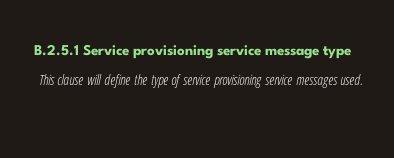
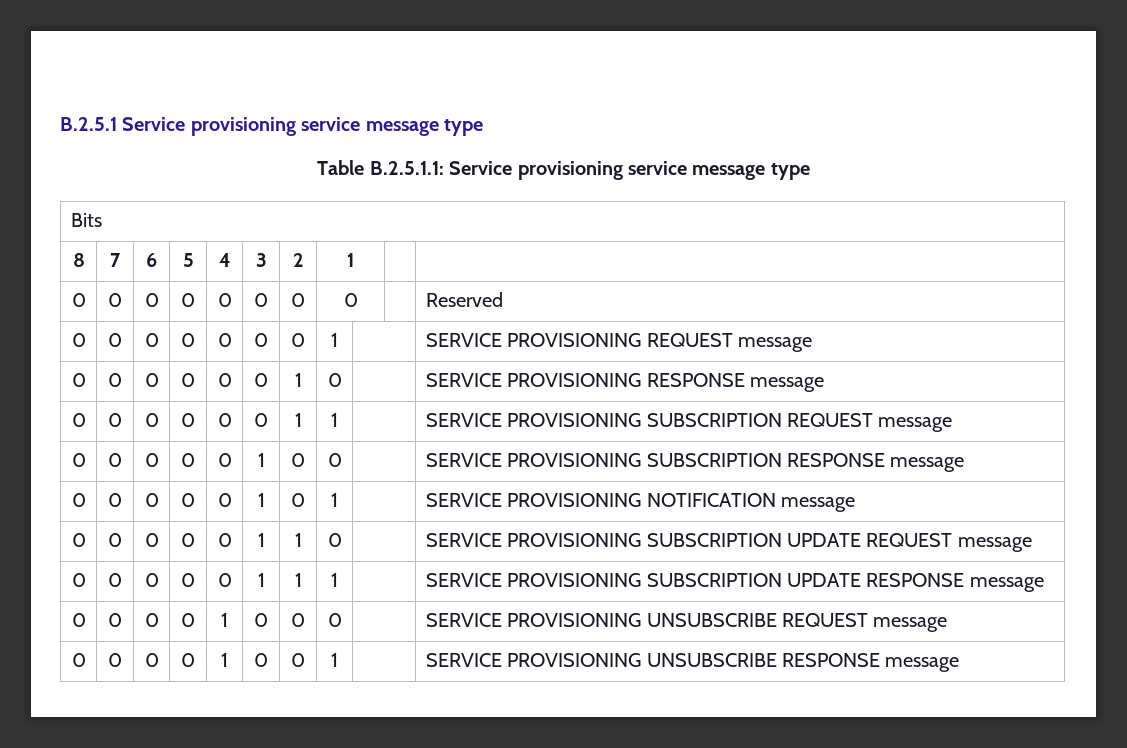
- This clause will define the type of service provisioning service messages used.
+ Table B.2.5.1.1: Service provisioning service message type
+ Bits
+ 8 | 7 | 6 | 5 | 4 | 3 | 2 | 1 | |
+ 0 | 0 | 0 | 0 | 0 | 0 | 0 | 0 | | Reserved
+ 0 | 0 | 0 | 0 | 0 | 0 | 0 | 1 | | SERVICE PROVISIONING REQUEST message
+ 0 | 0 | 0 | 0 | 0 | 0 | 1 | 0 | | SERVICE PROVISIONING RESPONSE message
+ 0 | 0 | 0 | 0 | 0 | 0 | 1 | 1 | | SERVICE PROVISIONING SUBSCRIPTION REQUEST message
+ 0 | 0 | 0 | 0 | 0 | 1 | 0 | 0 | | SERVICE PROVISIONING SUBSCRIPTION RESPONSE message
+ 0 | 0 | 0 | 0 | 0 | 1 | 0 | 1 | | SERVICE PROVISIONING NOTIFICATION message
+ 0 | 0 | 0 | 0 | 0 | 1 | 1 | 0 | | SERVICE PROVISIONING SUBSCRIPTION UPDATE REQUEST message
+ 0 | 0 | 0 | 0 | 0 | 1 | 1 | 1 | | SERVICE PROVISIONING SUBSCRIPTION UPDATE RESPONSE message
+ 0 | 0 | 0 | 0 | 1 | 0 | 0 | 0 | | SERVICE PROVISIONING UNSUBSCRIBE REQUEST message
+ 0 | 0 | 0 | 0 | 1 | 0 | 0 | 1 | | SERVICE PROVISIONING UNSUBSCRIBE RESPONSE message

